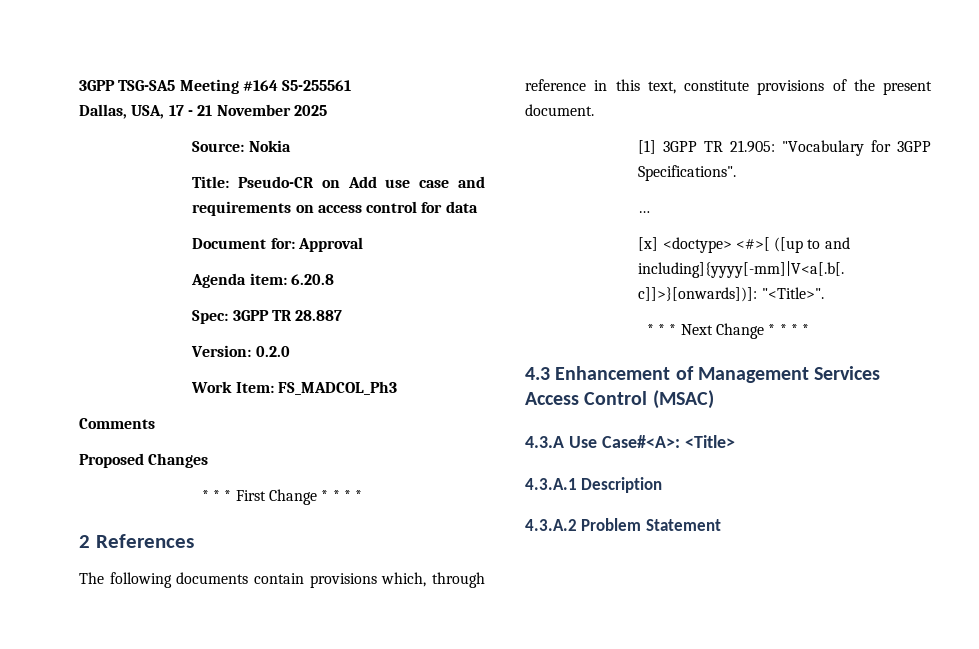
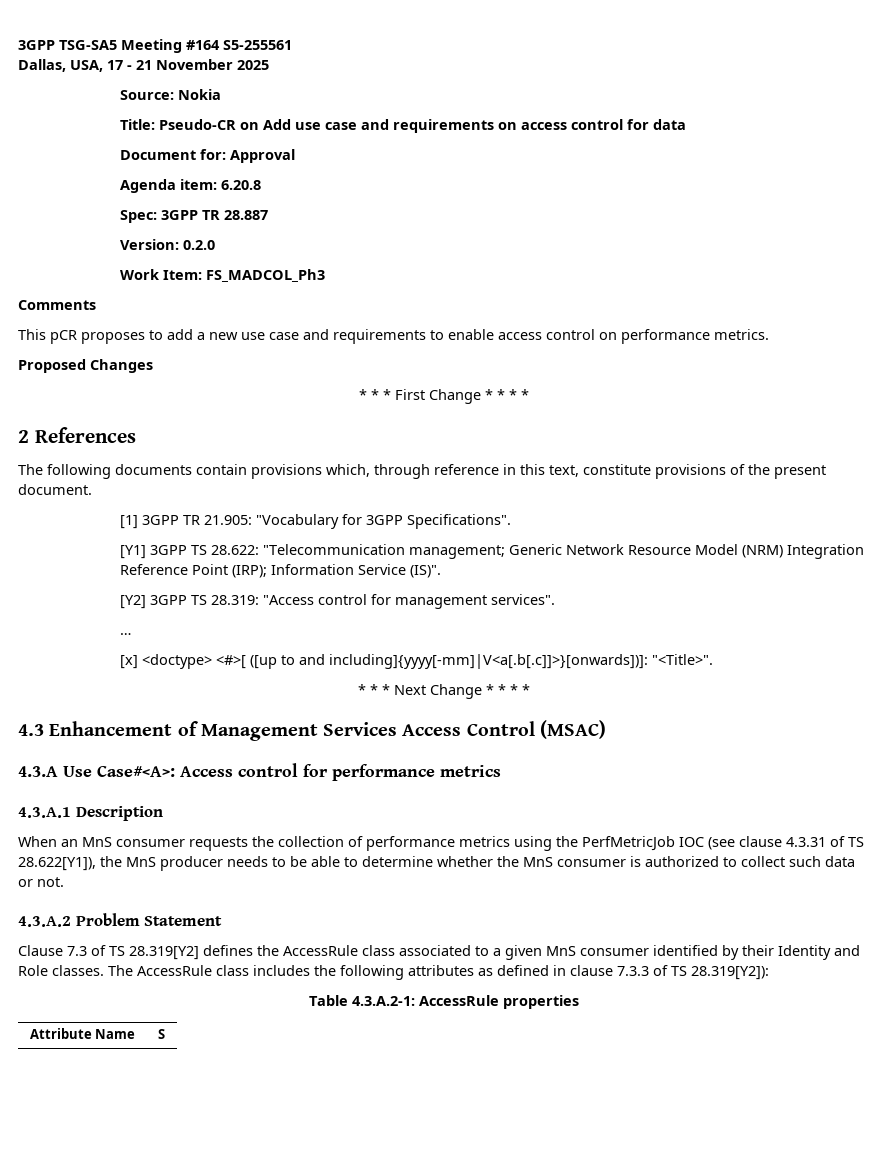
+ This pCR proposes to add a new use case and requirements to enable access control on performance metrics.
+ [Y1] 3GPP TS 28.622: "Telecommunication management; Generic Network Resource Model (NRM) Integration Reference Point (IRP); Information Service (IS)".
+ [Y2] 3GPP TS 28.319: "Access control for management services".
- 4.3.A Use Case#<A>: <Title>
+ 4.3.A Use Case#<A>: Access control for performance metrics
  4.3.A.1 Description
+ When an MnS consumer requests the collection of performance metrics using the PerfMetricJob IOC (see clause 4.3.31 of TS 28.622[Y1]), the MnS producer needs to be able to determine whether the MnS consumer is authorized to collect such data or not.
  4.3.A.2 Problem Statement
+ Clause 7.3 of TS 28.319[Y2] defines the AccessRule class associated to a given MnS consumer identified by their Identity and Role classes. The AccessRule class includes the following attributes as defined in clause 7.3.3 of TS 28.319[Y2]):
+ Table 4.3.A.2-1: AccessRule properties
+ Attribute Name | S

